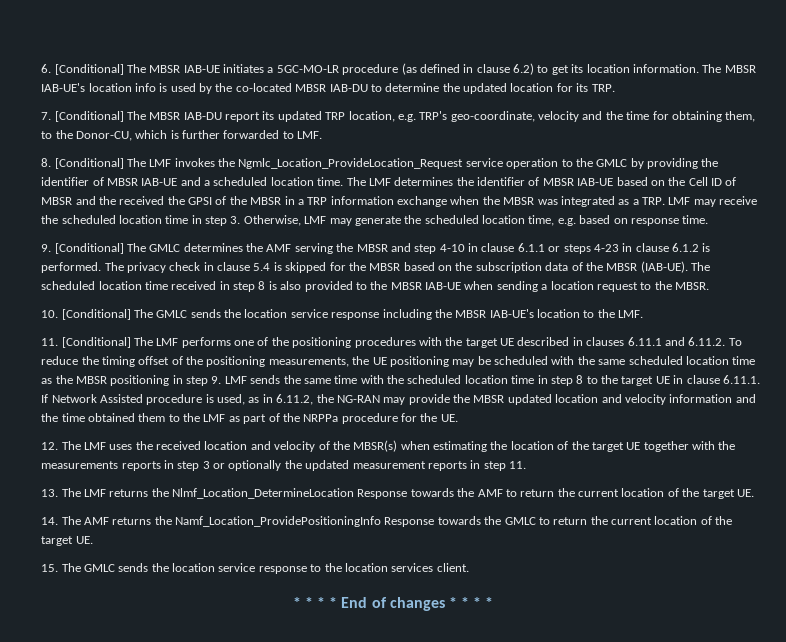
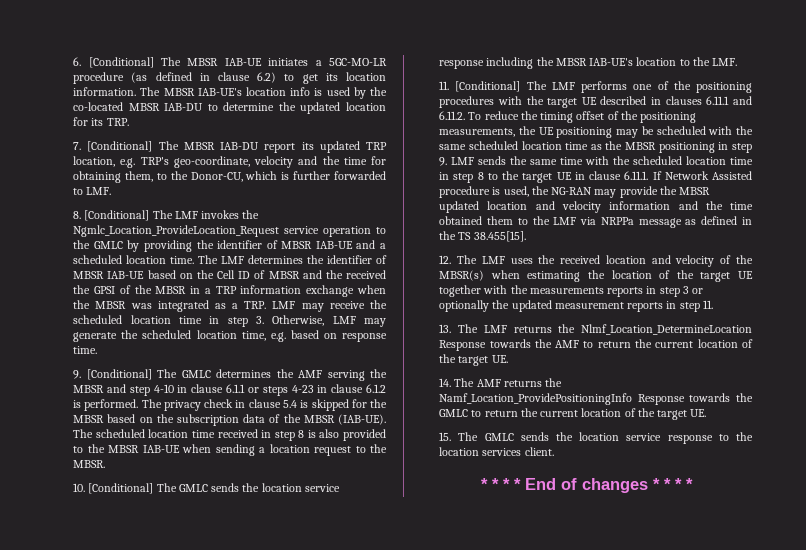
- 11. [Conditional] The LMF performs one of the positioning procedures with the target UE described in clauses 6.11.1 and 6.11.2. To reduce the timing offset of the positioning measurements, the UE positioning may be scheduled with the same scheduled location time as the MBSR positioning in step 9. LMF sends the same time with the scheduled location time in step 8 to the target UE in clause 6.11.1. If Network Assisted procedure is used, as in 6.11.2, the NG-RAN may provide the MBSR updated location and velocity information and the time obtained them to the LMF as part of the NRPPa procedure for the UE.
+ 11. [Conditional] The LMF performs one of the positioning procedures with the target UE described in clauses 6.11.1 and 6.11.2. To reduce the timing offset of the positioning measurements, the UE positioning may be scheduled with the same scheduled location time as the MBSR positioning in step 9. LMF sends the same time with the scheduled location time in step 8 to the target UE in clause 6.11.1. If Network Assisted procedure is used, the NG-RAN may provide the MBSR updated location and velocity information and the time obtained them to the LMF via NRPPa message as defined in the TS 38.455[15].

